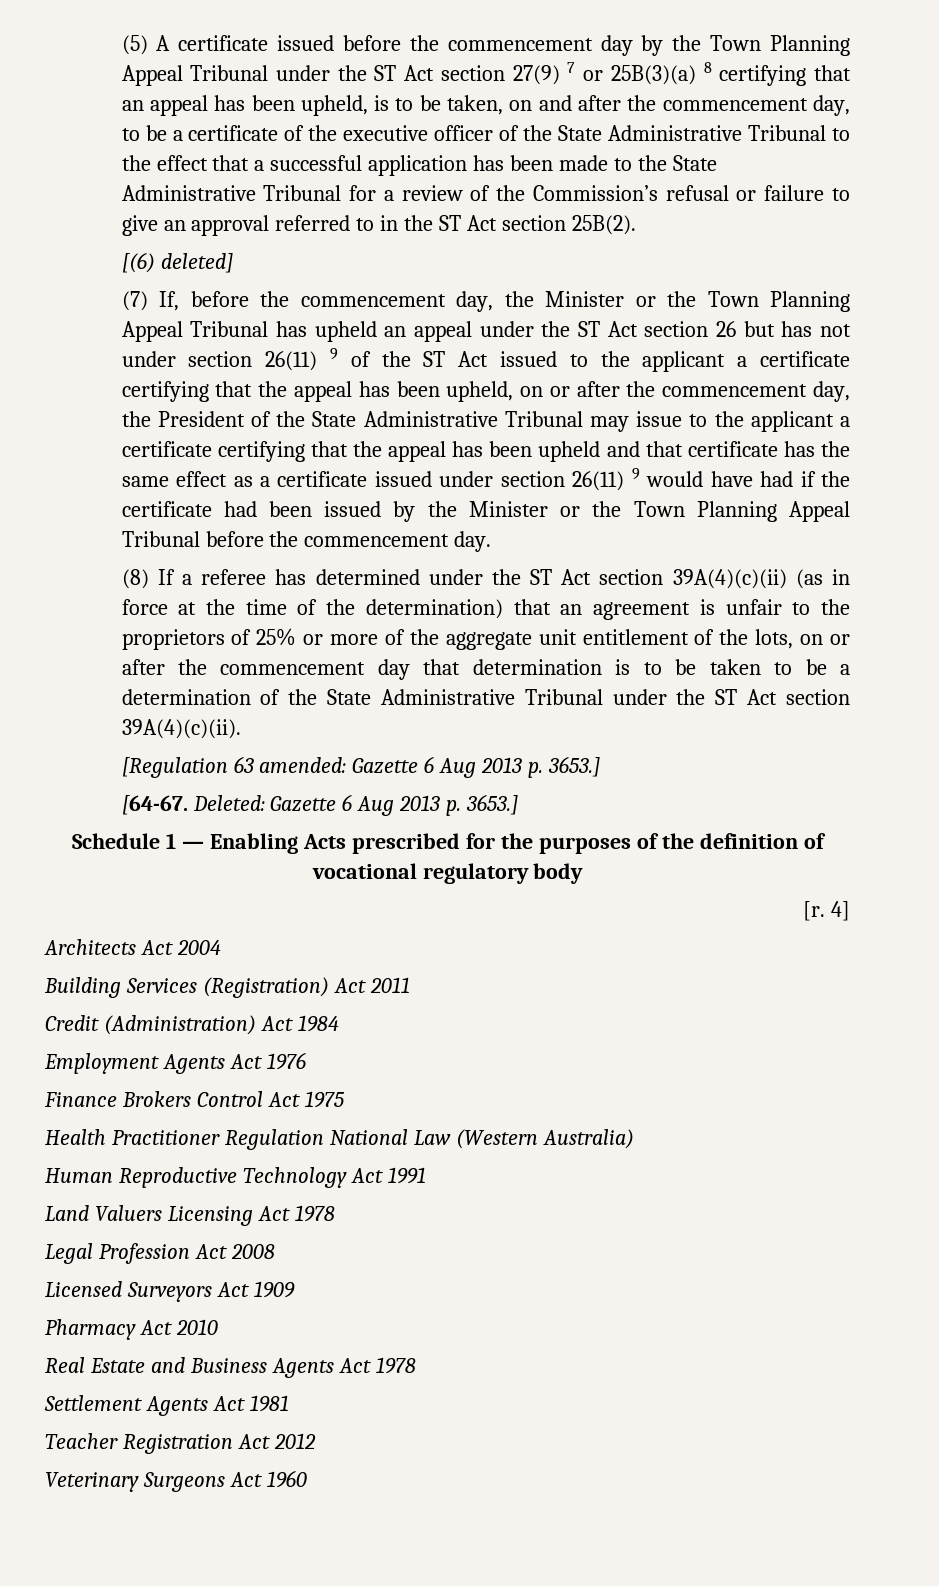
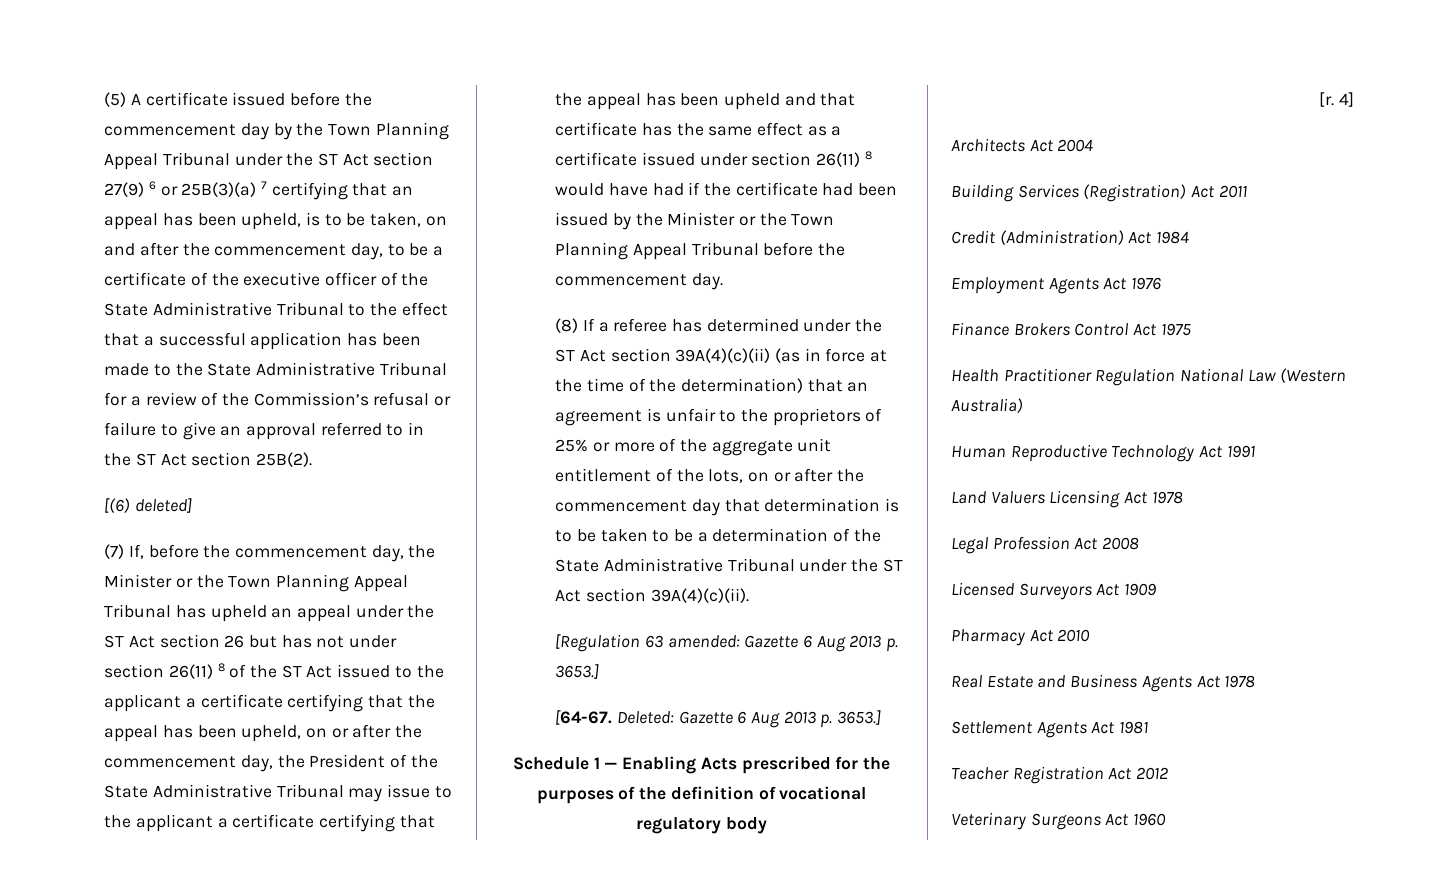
- (5) A certificate issued before the commencement day by the Town Planning Appeal Tribunal under the ST Act section 27(9) 7 or 25B(3)(a) 8 certifying that an appeal has been upheld, is to be taken, on and after the commencement day, to be a certificate of the executive officer of the State Administrative Tribunal to the effect that a successful application has been made to the State Administrative Tribunal for a review of the Commission’s refusal or failure to give an approval referred to in the ST Act section 25B(2).
+ (5) A certificate issued before the commencement day by the Town Planning Appeal Tribunal under the ST Act section 27(9) 6 or 25B(3)(a) 7 certifying that an appeal has been upheld, is to be taken, on and after the commencement day, to be a certificate of the executive officer of the State Administrative Tribunal to the effect that a successful application has been made to the State Administrative Tribunal for a review of the Commission’s refusal or failure to give an approval referred to in the ST Act section 25B(2).
- (7) If, before the commencement day, the Minister or the Town Planning Appeal Tribunal has upheld an appeal under the ST Act section 26 but has not under section 26(11) 9 of the ST Act issued to the applicant a certificate certifying that the appeal has been upheld, on or after the commencement day, the President of the State Administrative Tribunal may issue to the applicant a certificate certifying that the appeal has been upheld and that certificate has the same effect as a certificate issued under section 26(11) 9 would have had if the certificate had been issued by the Minister or the Town Planning Appeal Tribunal before the commencement day.
+ (7) If, before the commencement day, the Minister or the Town Planning Appeal Tribunal has upheld an appeal under the ST Act section 26 but has not under section 26(11) 8 of the ST Act issued to the applicant a certificate certifying that the appeal has been upheld, on or after the commencement day, the President of the State Administrative Tribunal may issue to the applicant a certificate certifying that the appeal has been upheld and that certificate has the same effect as a certificate issued under section 26(11) 8 would have had if the certificate had been issued by the Minister or the Town Planning Appeal Tribunal before the commencement day.

